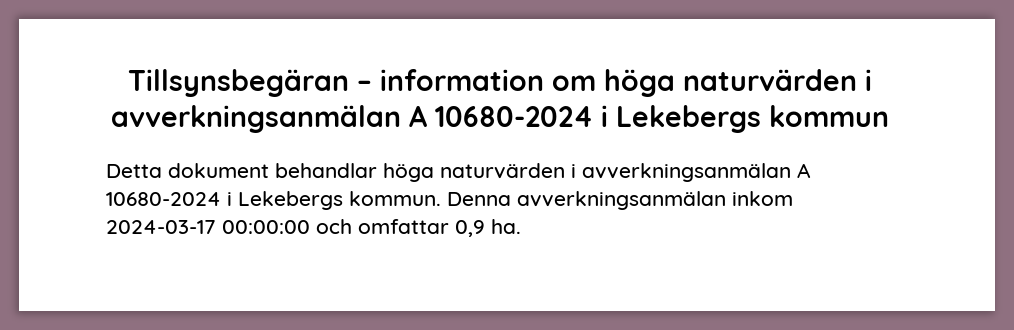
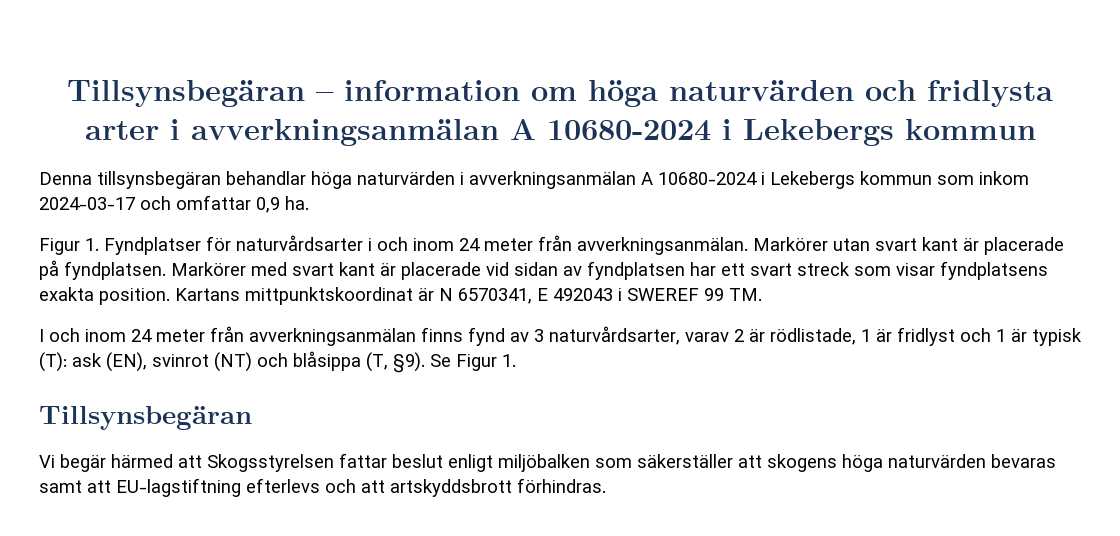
- Tillsynsbegäran – information om höga naturvärden i avverkningsanmälan A 10680-2024 i Lekebergs kommun
- Detta dokument behandlar höga naturvärden i avverkningsanmälan A 10680-2024 i Lekebergs kommun. Denna avverkningsanmälan inkom 2024-03-17 00:00:00 och omfattar 0,9 ha.
+ Tillsynsbegäran – information om höga naturvärden och fridlysta arter i avverkningsanmälan A 10680-2024 i Lekebergs kommun
+ Denna tillsynsbegäran behandlar höga naturvärden i avverkningsanmälan A 10680-2024 i Lekebergs kommun som inkom 2024-03-17 och omfattar 0,9 ha.
+ Figur 1. Fyndplatser för naturvårdsarter i och inom 24 meter från avverkningsanmälan. Markörer utan svart kant är placerade på fyndplatsen. Markörer med svart kant är placerade vid sidan av fyndplatsen har ett svart streck som visar fyndplatsens exakta position. Kartans mittpunktskoordinat är N 6570341, E 492043 i SWEREF 99 TM.
+ I och inom 24 meter från avverkningsanmälan finns fynd av 3 naturvårdsarter, varav 2 är rödlistade, 1 är fridlyst och 1 är typisk (T): ask (EN), svinrot (NT) och blåsippa (T, §9). Se Figur 1.
+ Tillsynsbegäran
+ Vi begär härmed att Skogsstyrelsen fattar beslut enligt miljöbalken som säkerställer att skogens höga naturvärden bevaras samt att EU-lagstiftning efterlevs och att artskyddsbrott förhindras.

